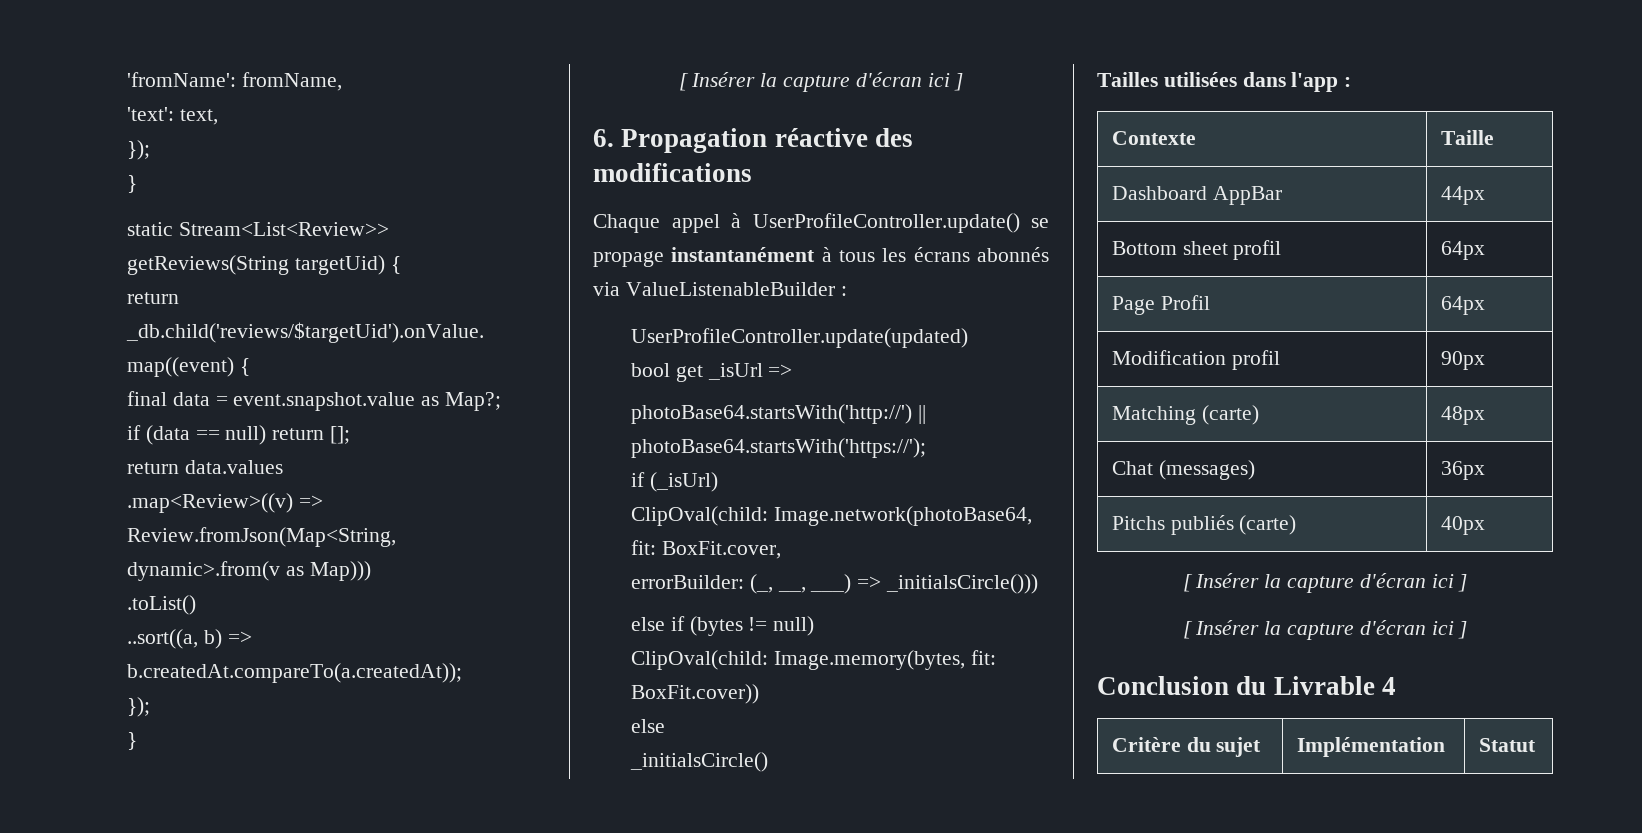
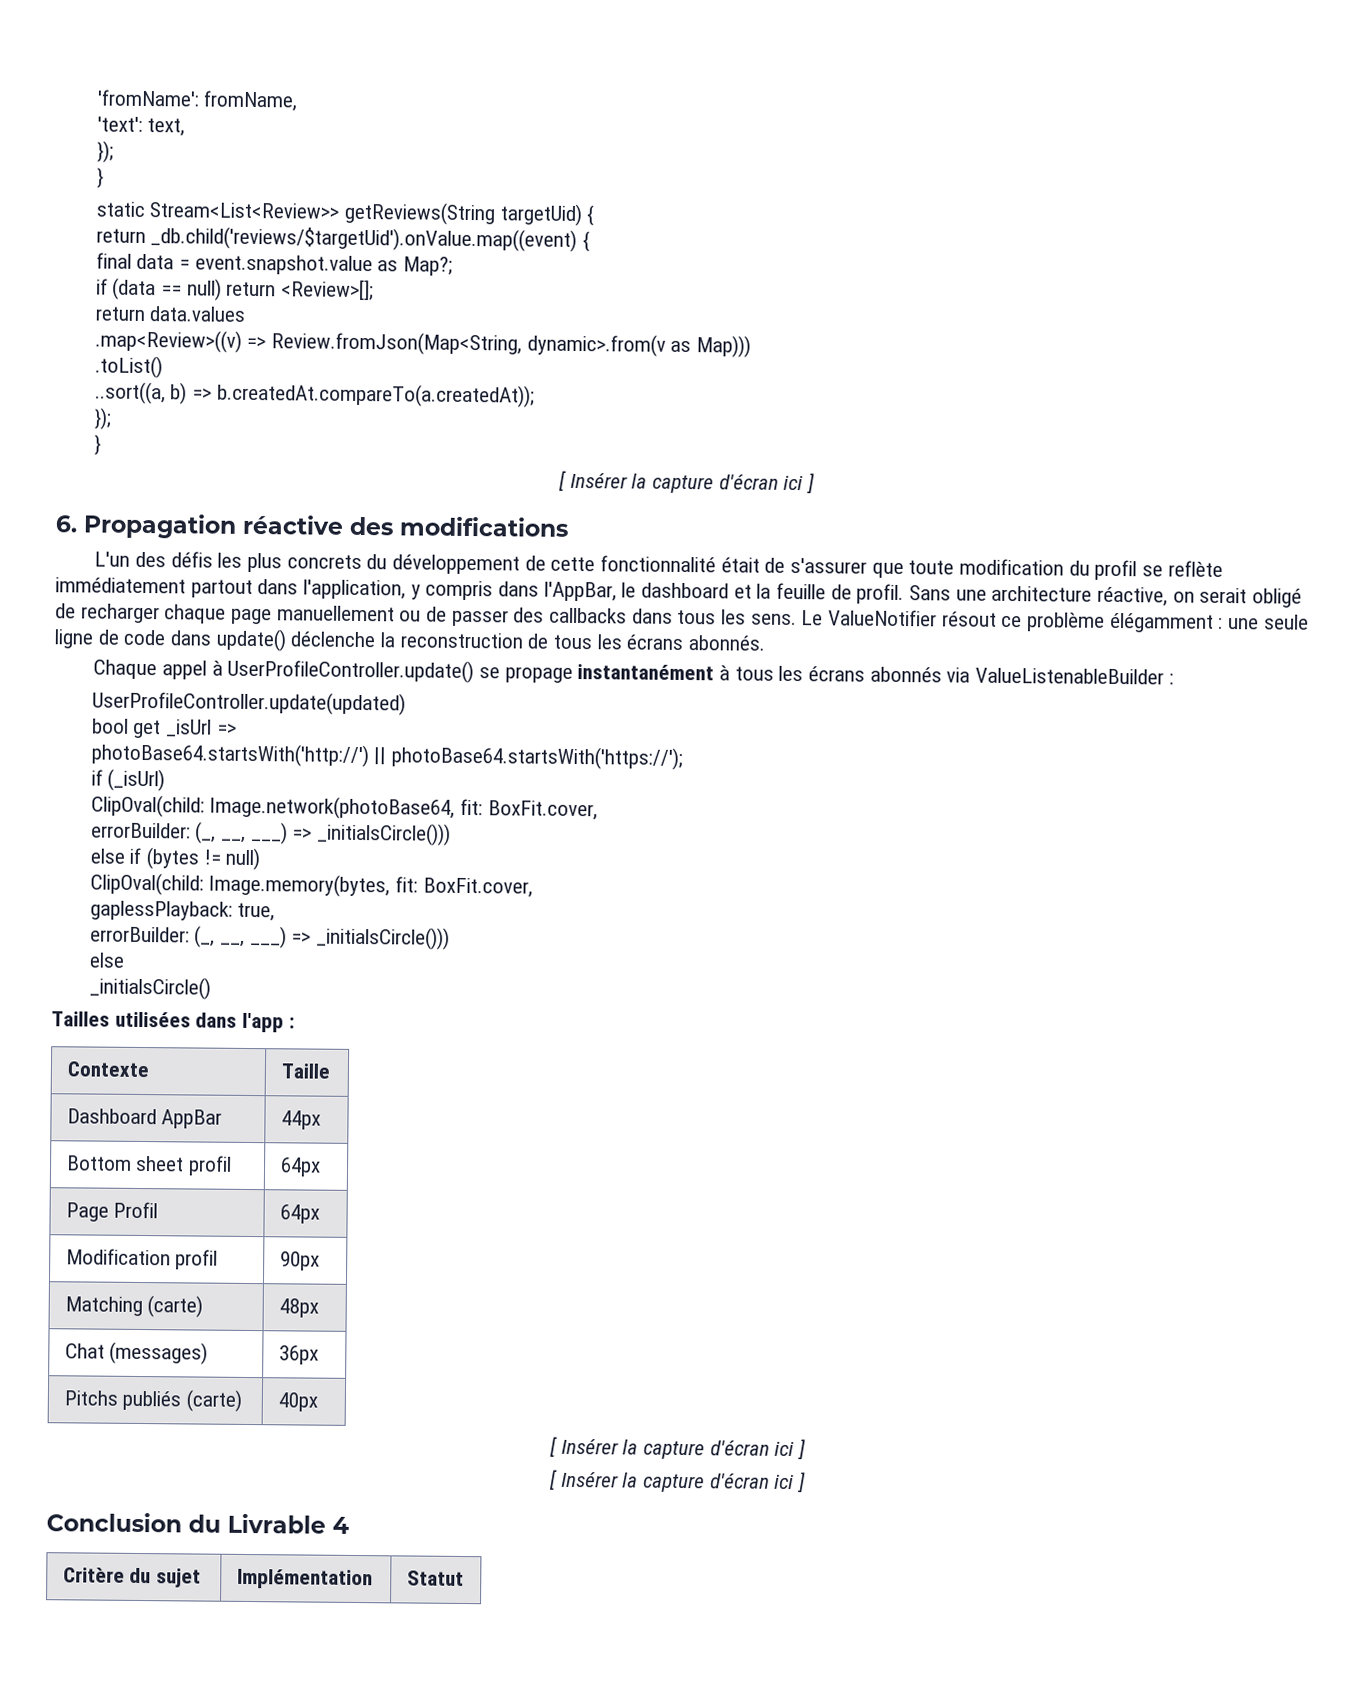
- if (data == null) return [];
+ if (data == null) return <Review>[];
+ L'un des défis les plus concrets du développement de cette fonctionnalité était de s'assurer que toute modification du profil se reflète immédiatement partout dans l'application, y compris dans l'AppBar, le dashboard et la feuille de profil. Sans une architecture réactive, on serait obligé de recharger chaque page manuellement ou de passer des callbacks dans tous les sens. Le ValueNotifier résout ce problème élégamment : une seule ligne de code dans update() déclenche la reconstruction de tous les écrans abonnés.
- ClipOval(child: Image.memory(bytes, fit: BoxFit.cover))
+ ClipOval(child: Image.memory(bytes, fit: BoxFit.cover,
+ gaplessPlayback: true,
+ errorBuilder: (_, __, ___) => _initialsCircle()))

